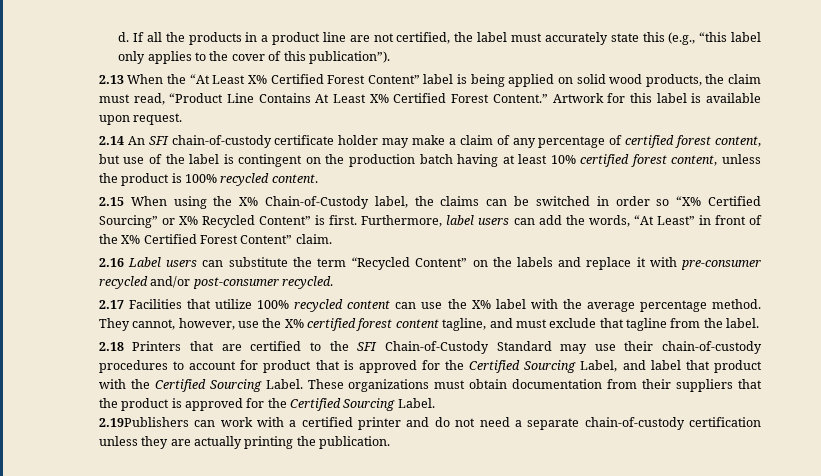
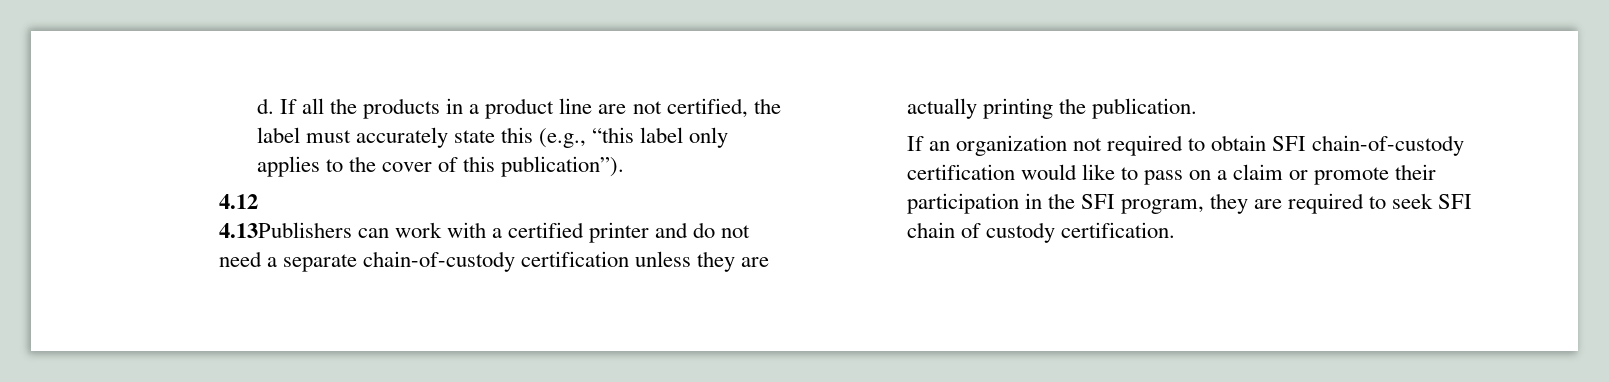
- 2.13 When the “At Least X% Certified Forest Content” label is being applied on solid wood products, the claim must read, “Product Line Contains At Least X% Certified Forest Content.” Artwork for this label is available upon request.
- 2.14 An SFI chain-of-custody certificate holder may make a claim of any percentage of certified forest content, but use of the label is contingent on the production batch having at least 10% certified forest content, unless the product is 100% recycled content.
- 2.15 When using the X% Chain-of-Custody label, the claims can be switched in order so “X% Certified Sourcing” or X% Recycled Content” is first. Furthermore, label users can add the words, “At Least” in front of the X% Certified Forest Content” claim.
- 2.16 Label users can substitute the term “Recycled Content” on the labels and replace it with pre-consumer recycled and/or post-consumer recycled.
- 2.17 Facilities that utilize 100% recycled content can use the X% label with the average percentage method. They cannot, however, use the X% certified forest content tagline, and must exclude that tagline from the label.
- 2.18 Printers that are certified to the SFI Chain-of-Custody Standard may use their chain-of-custody procedures to account for product that is approved for the Certified Sourcing Label, and label that product with the Certified Sourcing Label. These organizations must obtain documentation from their suppliers that the product is approved for the Certified Sourcing Label.
- 2.19Publishers can work with a certified printer and do not need a separate chain-of-custody certification unless they are actually printing the publication.
+ 4.12
+ 4.13Publishers can work with a certified printer and do not need a separate chain-of-custody certification unless they are actually printing the publication.
+ If an organization not required to obtain SFI chain-of-custody certification would like to pass on a claim or promote their participation in the SFI program, they are required to seek SFI chain of custody certification.

